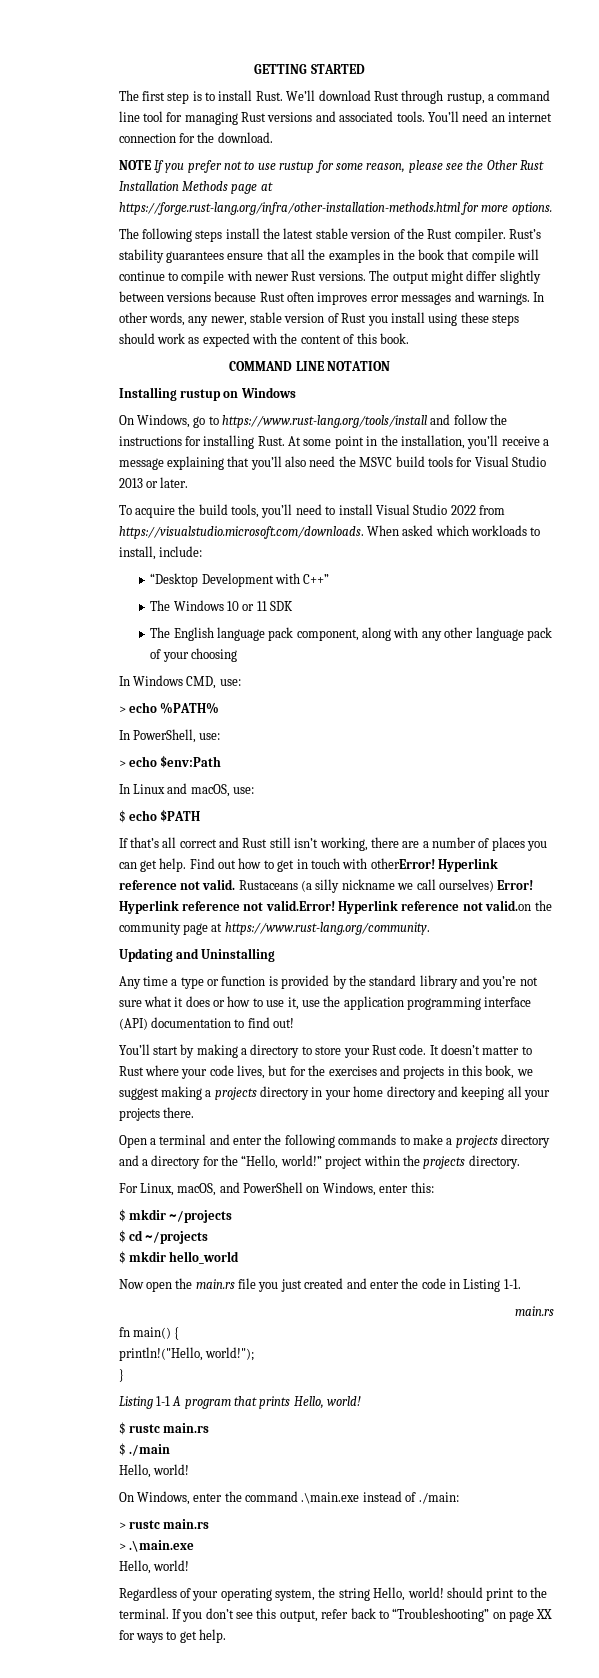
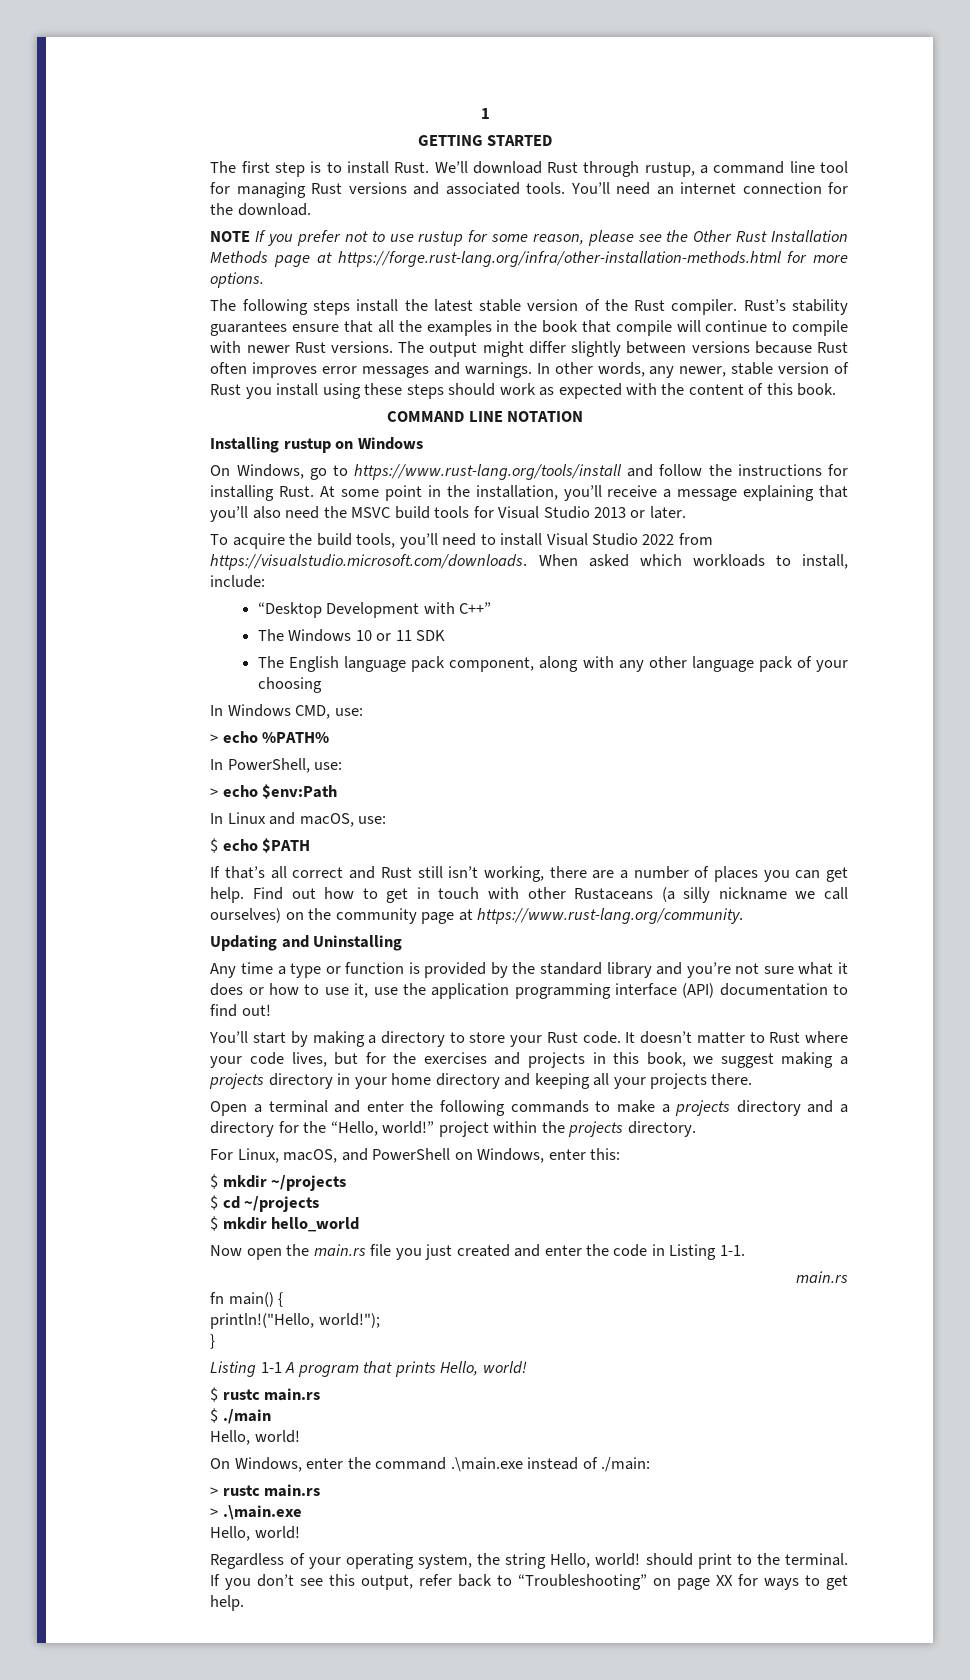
+ 1
- Find out how to get in touch with otherError! Hyperlink reference not valid. Rustaceans (a silly nickname we call ourselves) Error! Hyperlink reference not valid.Error! Hyperlink reference not valid.on the community page at https://www.rust-lang.org/community.
+ Find out how to get in touch with other Rustaceans (a silly nickname we call ourselves) on the community page at https://www.rust-lang.org/community.

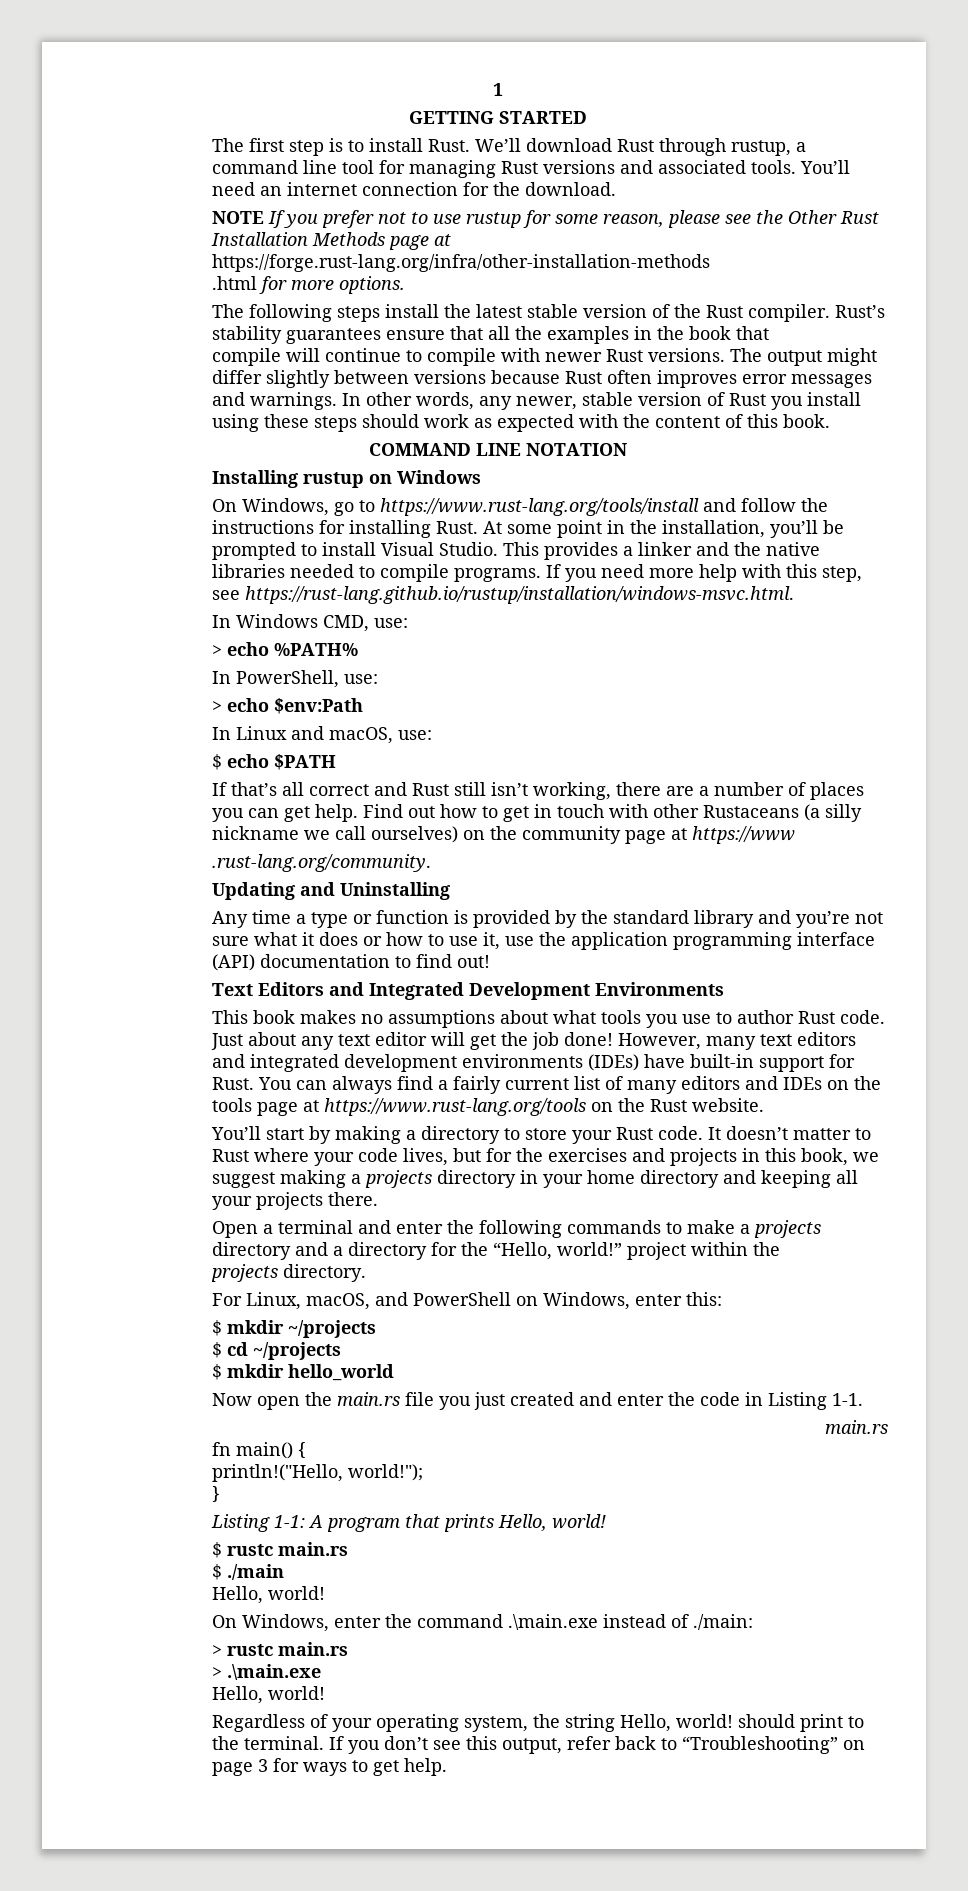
- NOTE If you prefer not to use rustup for some reason, please see the Other Rust Installation Methods page at https://forge.rust-lang.org/infra/other-installation-methods.html for more options.
+ NOTE If you prefer not to use rustup for some reason, please see the Other Rust Installation Methods page at https://forge.rust-lang.org/infra/other-installation-methods
+ .html for more options.
- Rust’s stability guarantees ensure that all the examples in the book that compile will continue to compile with newer Rust versions.
+ Rust’s stability guarantees ensure that all the examples in the book that
+ compile will continue to compile with newer Rust versions.
- At some point in the installation, you’ll receive a message explaining that you’ll also need the MSVC build tools for Visual Studio 2013 or later.
- To acquire the build tools, you’ll need to install Visual Studio 2022 from https://visualstudio.microsoft.com/downloads. When asked which workloads to install, include:
- “Desktop Development with C++”
- The Windows 10 or 11 SDK
- The English language pack component, along with any other language pack of your choosing
+ At some point in the installation, you’ll be prompted to install Visual Studio. This provides a linker and the native libraries needed to compile programs. If you need more help with this step, see https://rust-lang.github.io/rustup/installation/windows-msvc.html.
- Find out how to get in touch with other Rustaceans (a silly nickname we call ourselves) on the community page at https://www.rust-lang.org/community.
+ Find out how to get in touch with other Rustaceans (a silly nickname we call ourselves) on the community page at https://www
+ .rust-lang.org/community.
+ Text Editors and Integrated Development Environments
+ This book makes no assumptions about what tools you use to author Rust code. Just about any text editor will get the job done! However, many text editors and integrated development environments (IDEs) have built-in support for Rust. You can always find a fairly current list of many editors and IDEs on the tools page at https://www.rust-lang.org/tools on the Rust website.
- Open a terminal and enter the following commands to make a projects directory and a directory for the “Hello, world!” project within the projects directory.
+ Open a terminal and enter the following commands to make a projects directory and a directory for the “Hello, world!” project within the
+ projects directory.
- Listing 1-1 A program that prints Hello, world!
+ Listing 1-1: A program that prints Hello, world!
- If you don’t see this output, refer back to “Troubleshooting” on page XX for ways to get help.
+ If you don’t see this output, refer back to “Troubleshooting” on page 3 for ways to get help.

